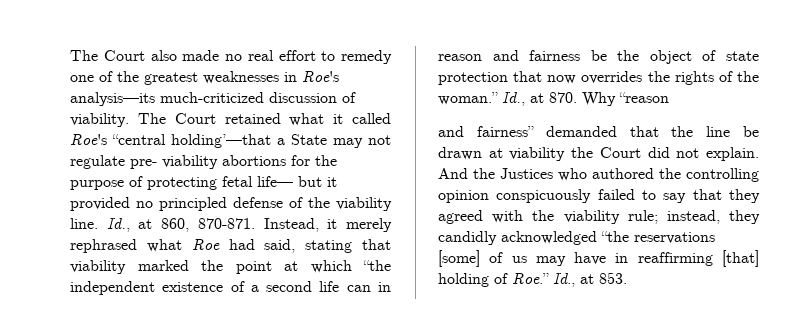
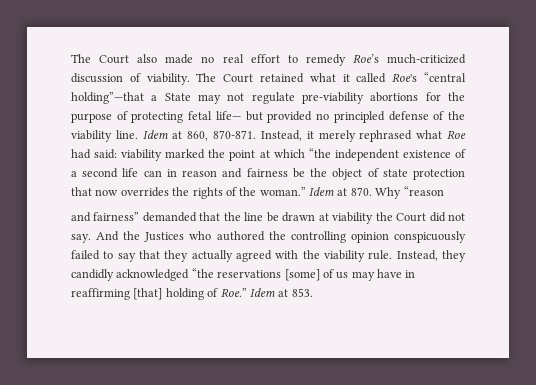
- The Court also made no real effort to remedy one of the greatest weaknesses in Roe's analysis—its much-criticized discussion of viability.
+ The Court also made no real effort to remedy Roe’s much-criticized discussion of viability.
- The Court retained what it called Roe's “central holding’—that a State may not regulate pre- viability abortions for the purpose of protecting fetal life— but it provided no principled defense of the viability line.
+ The Court retained what it called Roe's “central holding”—that a State may not regulate pre-viability abortions for the purpose of protecting fetal life— but provided no principled defense of the viability line.
- Id., at 860, 870-871.
+ Idem at 860, 870-871.
- Instead, it merely rephrased what Roe had said, stating that viability marked the point at which “the independent existence of a second life can in reason and fairness be the object of state protection that now overrides the rights of the woman.”
+ Instead, it merely rephrased what Roe had said: viability marked the point at which “the independent existence of a second life can in reason and fairness be the object of state protection that now overrides the rights of the woman.”
- Id., at 870. Why “reason
+ Idem at 870. Why “reason
- and fairness” demanded that the line be drawn at viability the Court did not explain.
+ and fairness” demanded that the line be drawn at viability the Court did not say.
- And the Justices who authored the controlling opinion conspicuously failed to say that they agreed with the viability rule; instead, they candidly acknowledged “the reservations [some] of us may have in reaffirming [that] holding of Roe.” Id., at 853.
+ And the Justices who authored the controlling opinion conspicuously failed to say that they actually agreed with the viability rule. Instead, they candidly acknowledged “the reservations [some] of us may have in reaffirming [that] holding of Roe.” Idem at 853.

